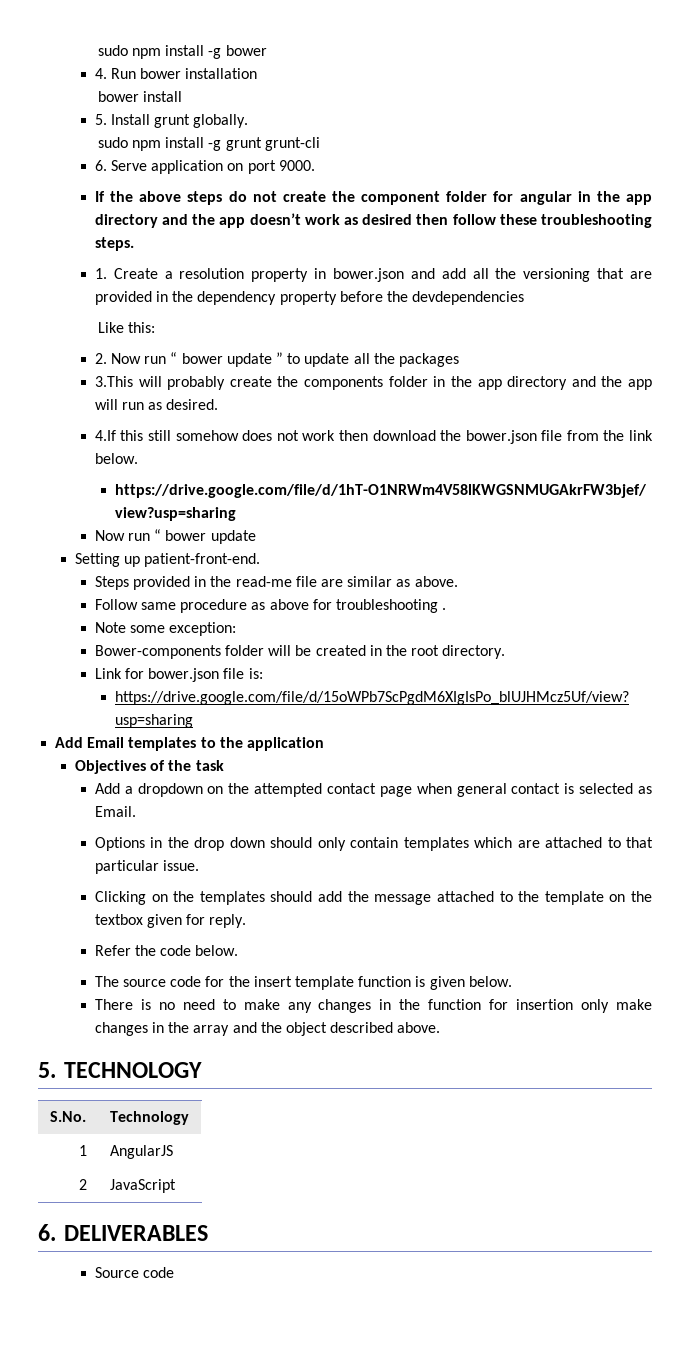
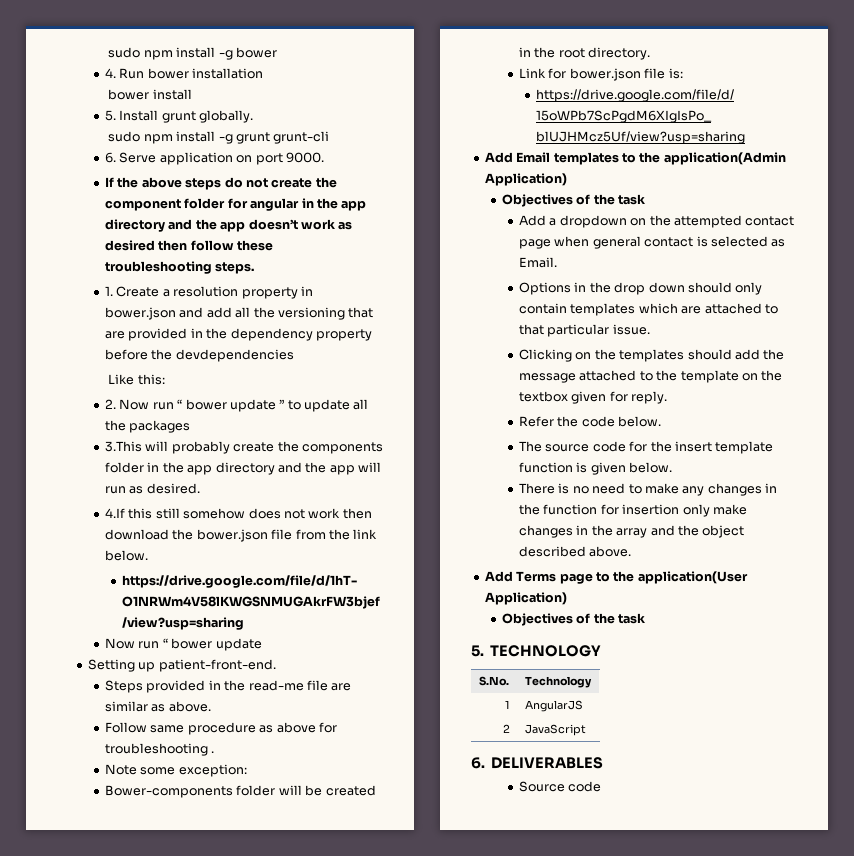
- Add Email templates to the application
+ Add Email templates to the application(Admin Application)
+ Add Terms page to the application(User Application)
+ Objectives of the task

